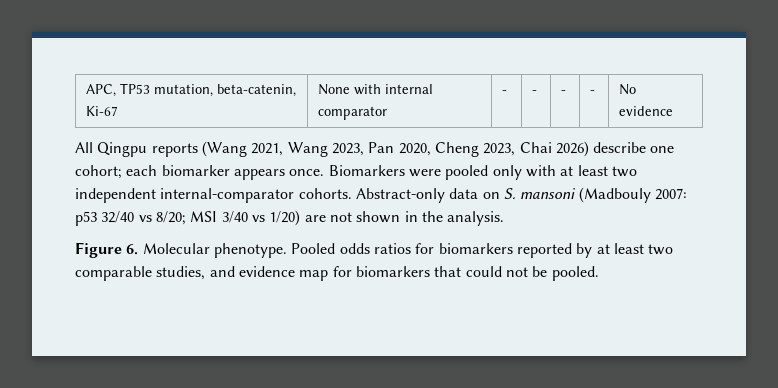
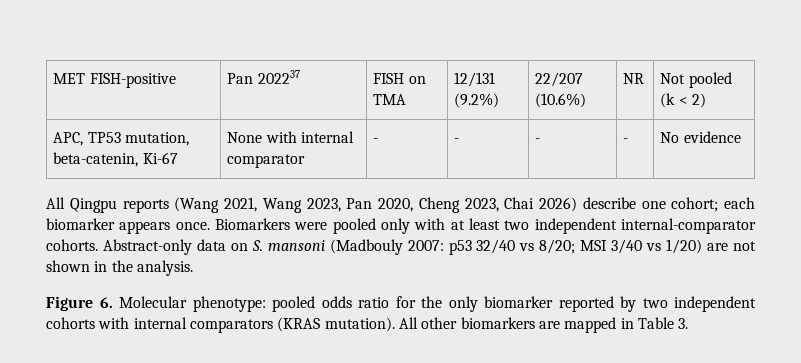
+ MET FISH-positive | Pan 202237 | FISH on TMA | 12/131 (9.2%) | 22/207 (10.6%) | NR | Not pooled (k < 2)
- Figure 6. Molecular phenotype. Pooled odds ratios for biomarkers reported by at least two comparable studies, and evidence map for biomarkers that could not be pooled.
+ Figure 6. Molecular phenotype: pooled odds ratio for the only biomarker reported by two independent cohorts with internal comparators (KRAS mutation). All other biomarkers are mapped in Table 3.

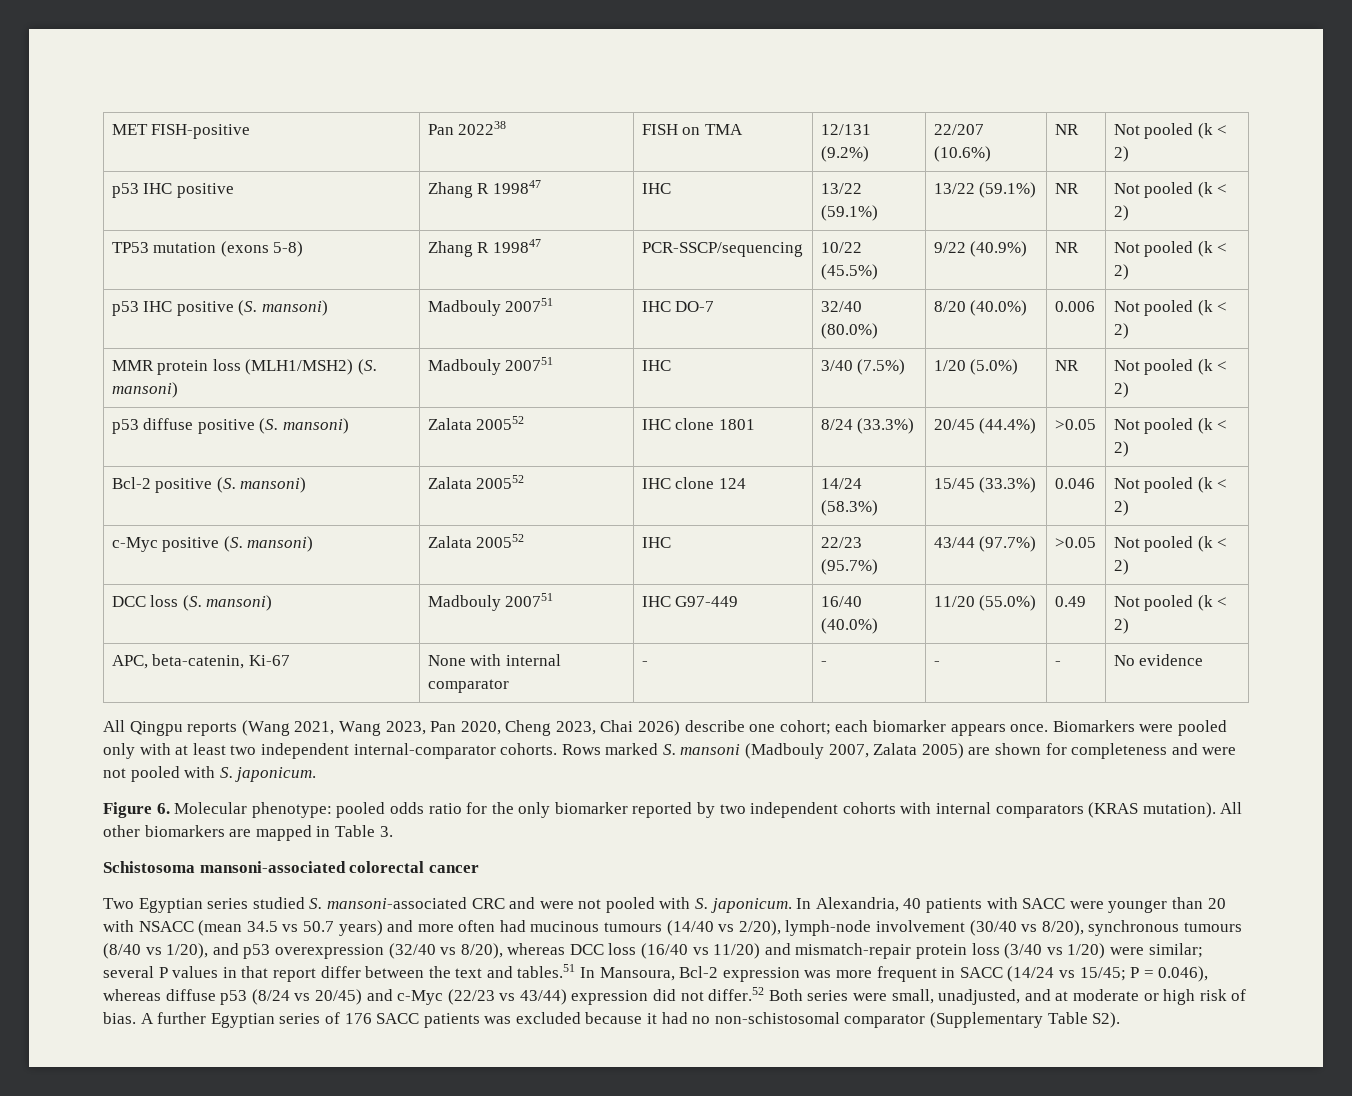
- MET FISH-positive | Pan 202237 | FISH on TMA | 12/131 (9.2%) | 22/207 (10.6%) | NR | Not pooled (k < 2)
+ MET FISH-positive | Pan 202238 | FISH on TMA | 12/131 (9.2%) | 22/207 (10.6%) | NR | Not pooled (k < 2)
+ p53 IHC positive | Zhang R 199847 | IHC | 13/22 (59.1%) | 13/22 (59.1%) | NR | Not pooled (k < 2)
+ TP53 mutation (exons 5-8) | Zhang R 199847 | PCR-SSCP/sequencing | 10/22 (45.5%) | 9/22 (40.9%) | NR | Not pooled (k < 2)
+ p53 IHC positive (S. mansoni) | Madbouly 200751 | IHC DO-7 | 32/40 (80.0%) | 8/20 (40.0%) | 0.006 | Not pooled (k < 2)
+ MMR protein loss (MLH1/MSH2) (S. mansoni) | Madbouly 200751 | IHC | 3/40 (7.5%) | 1/20 (5.0%) | NR | Not pooled (k < 2)
+ p53 diffuse positive (S. mansoni) | Zalata 200552 | IHC clone 1801 | 8/24 (33.3%) | 20/45 (44.4%) | >0.05 | Not pooled (k < 2)
+ Bcl-2 positive (S. mansoni) | Zalata 200552 | IHC clone 124 | 14/24 (58.3%) | 15/45 (33.3%) | 0.046 | Not pooled (k < 2)
+ c-Myc positive (S. mansoni) | Zalata 200552 | IHC | 22/23 (95.7%) | 43/44 (97.7%) | >0.05 | Not pooled (k < 2)
+ DCC loss (S. mansoni) | Madbouly 200751 | IHC G97-449 | 16/40 (40.0%) | 11/20 (55.0%) | 0.49 | Not pooled (k < 2)
- APC, TP53 mutation, beta-catenin, Ki-67 | None with internal comparator | - | - | - | - | No evidence
+ APC, beta-catenin, Ki-67 | None with internal comparator | - | - | - | - | No evidence
- Abstract-only data on S. mansoni (Madbouly 2007: p53 32/40 vs 8/20; MSI 3/40 vs 1/20) are not shown in the analysis.
+ Rows marked S. mansoni (Madbouly 2007, Zalata 2005) are shown for completeness and were not pooled with S. japonicum.
+ Schistosoma mansoni-associated colorectal cancer
+ Two Egyptian series studied S. mansoni-associated CRC and were not pooled with S. japonicum. In Alexandria, 40 patients with SACC were younger than 20 with NSACC (mean 34.5 vs 50.7 years) and more often had mucinous tumours (14/40 vs 2/20), lymph-node involvement (30/40 vs 8/20), synchronous tumours (8/40 vs 1/20), and p53 overexpression (32/40 vs 8/20), whereas DCC loss (16/40 vs 11/20) and mismatch-repair protein loss (3/40 vs 1/20) were similar; several P values in that report differ between the text and tables.51 In Mansoura, Bcl-2 expression was more frequent in SACC (14/24 vs 15/45; P = 0.046), whereas diffuse p53 (8/24 vs 20/45) and c-Myc (22/23 vs 43/44) expression did not differ.52 Both series were small, unadjusted, and at moderate or high risk of bias. A further Egyptian series of 176 SACC patients was excluded because it had no non-schistosomal comparator (Supplementary Table S2).

